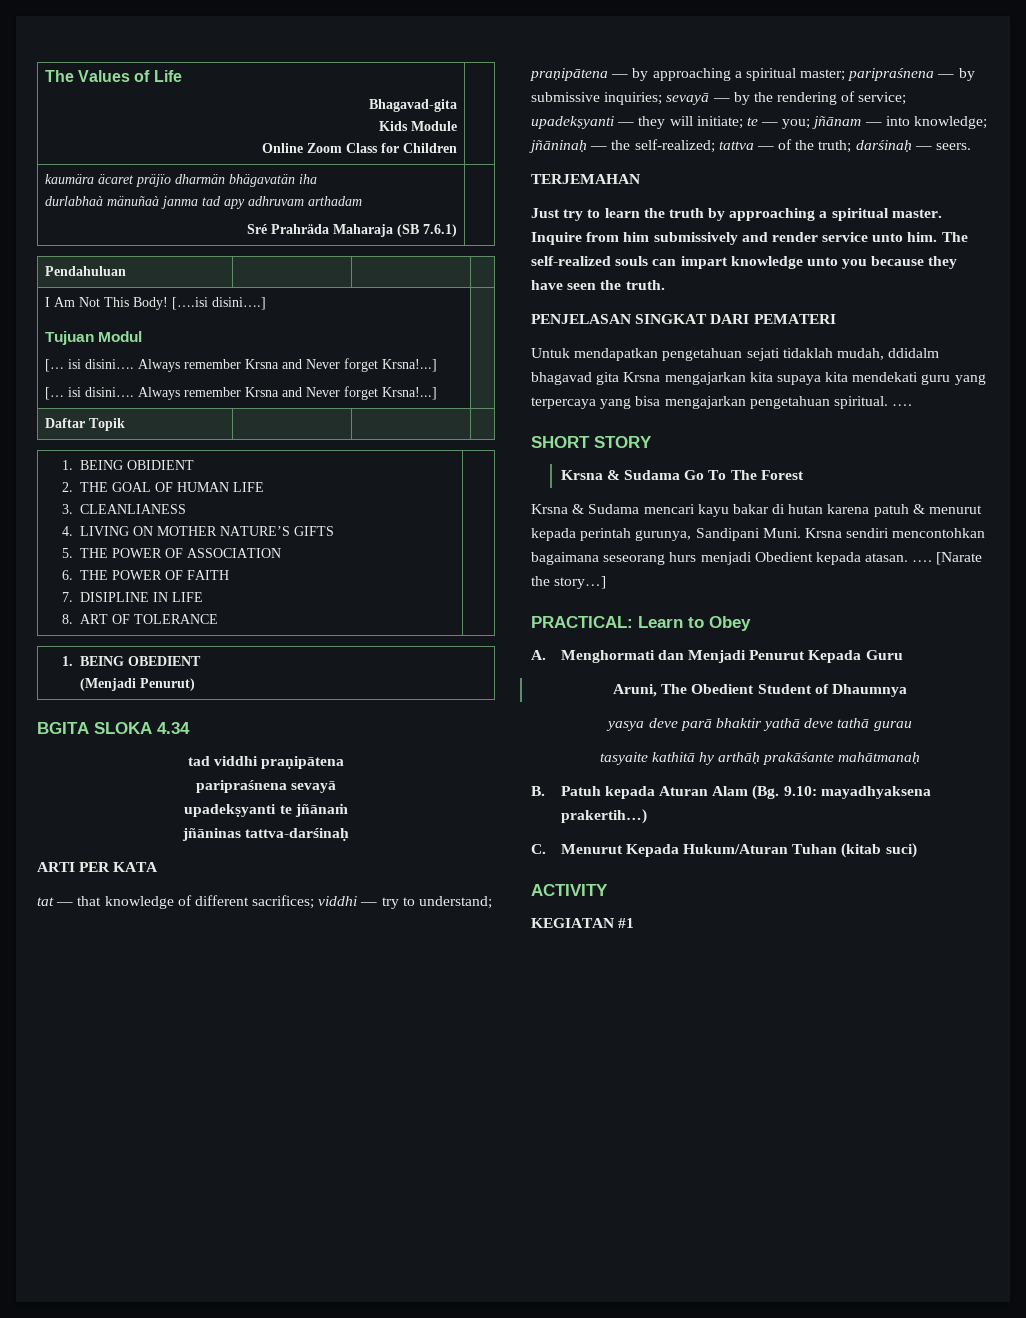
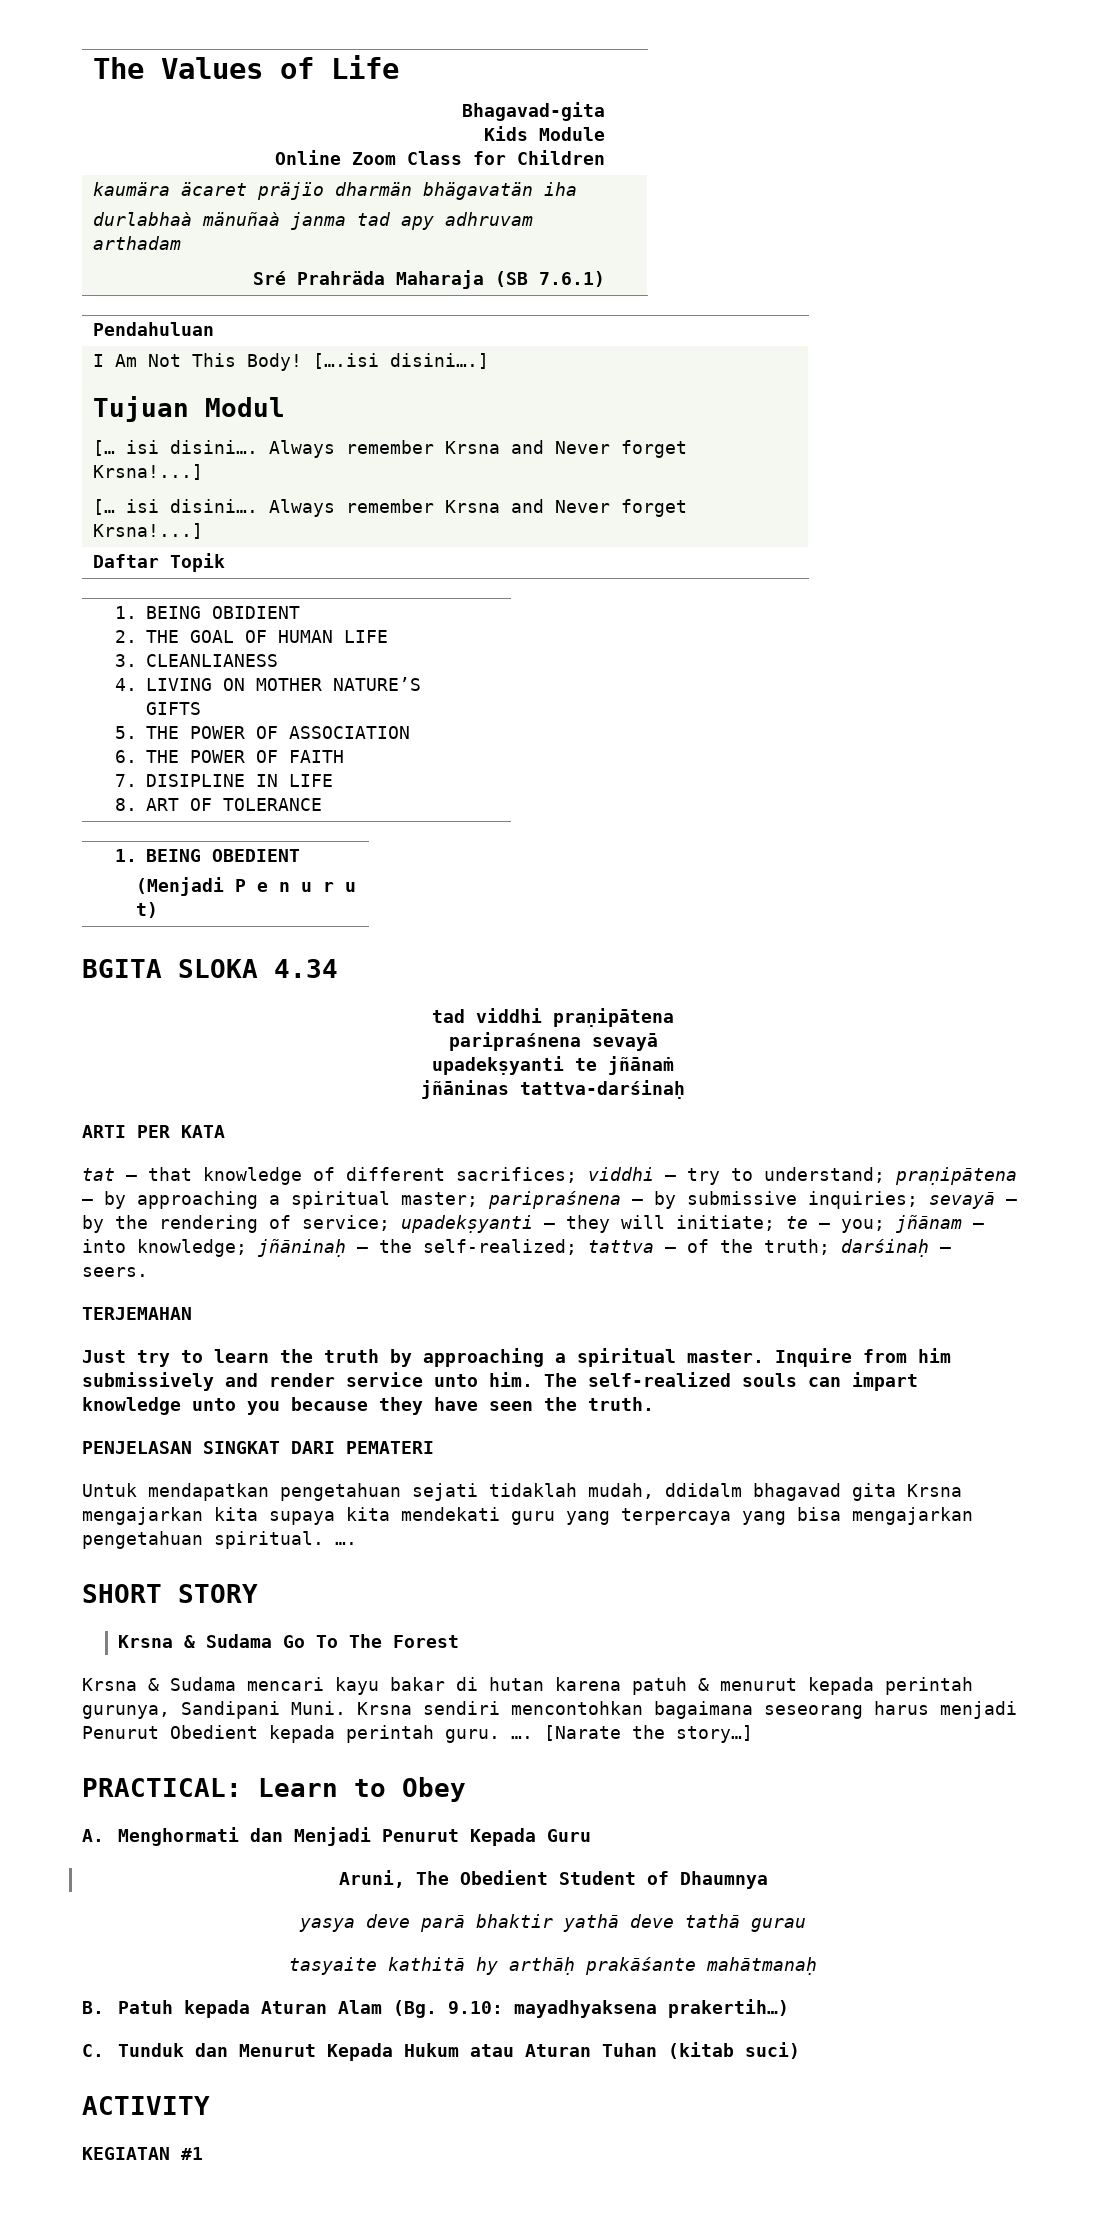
  1. BEING OBEDIENT
- (Menjadi Penurut)
+ (Menjadi P e n u r u t)
- Krsna sendiri mencontohkan bagaimana seseorang hurs menjadi Obedient kepada atasan.
+ Krsna sendiri mencontohkan bagaimana seseorang harus menjadi Penurut Obedient kepada perintah guru.
- C. Menurut Kepada Hukum/Aturan Tuhan (kitab suci)
+ C. Tunduk dan Menurut Kepada Hukum atau Aturan Tuhan (kitab suci)

